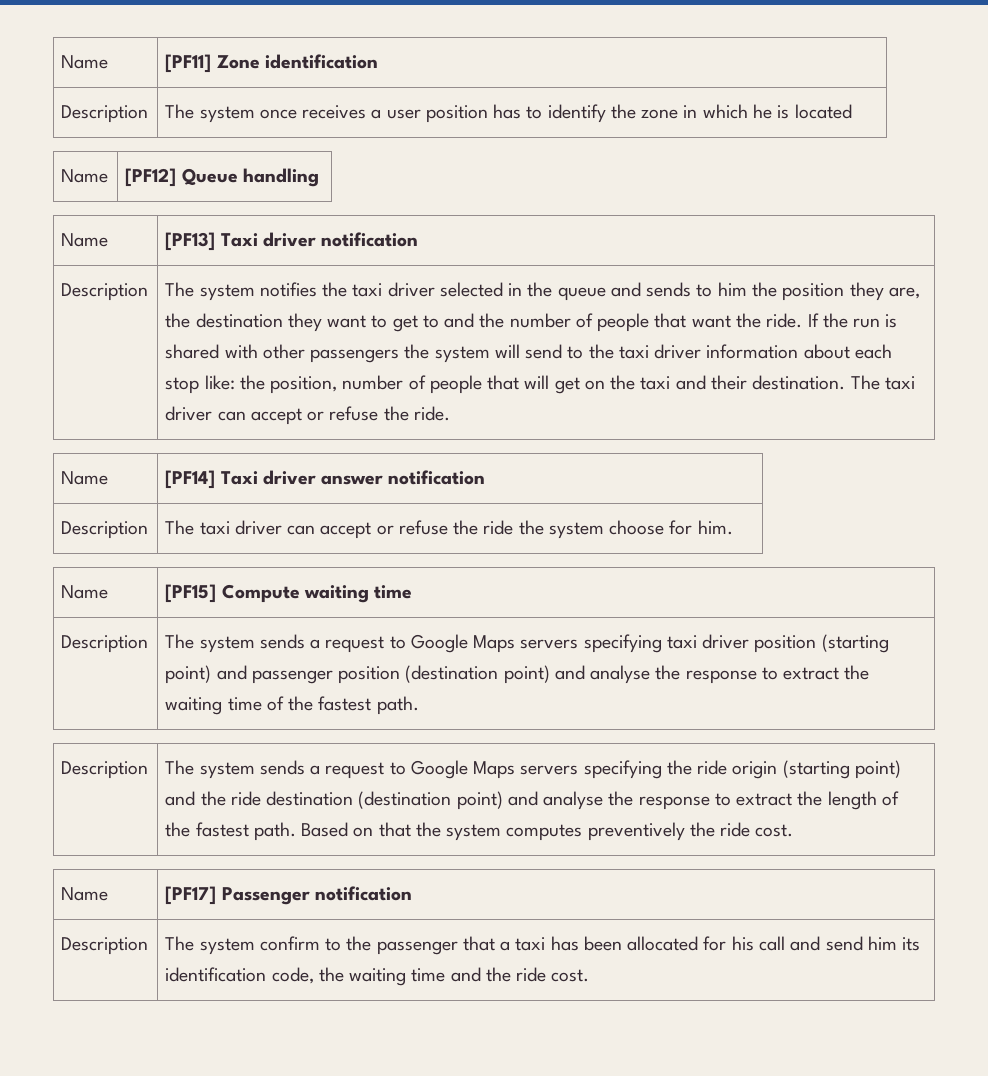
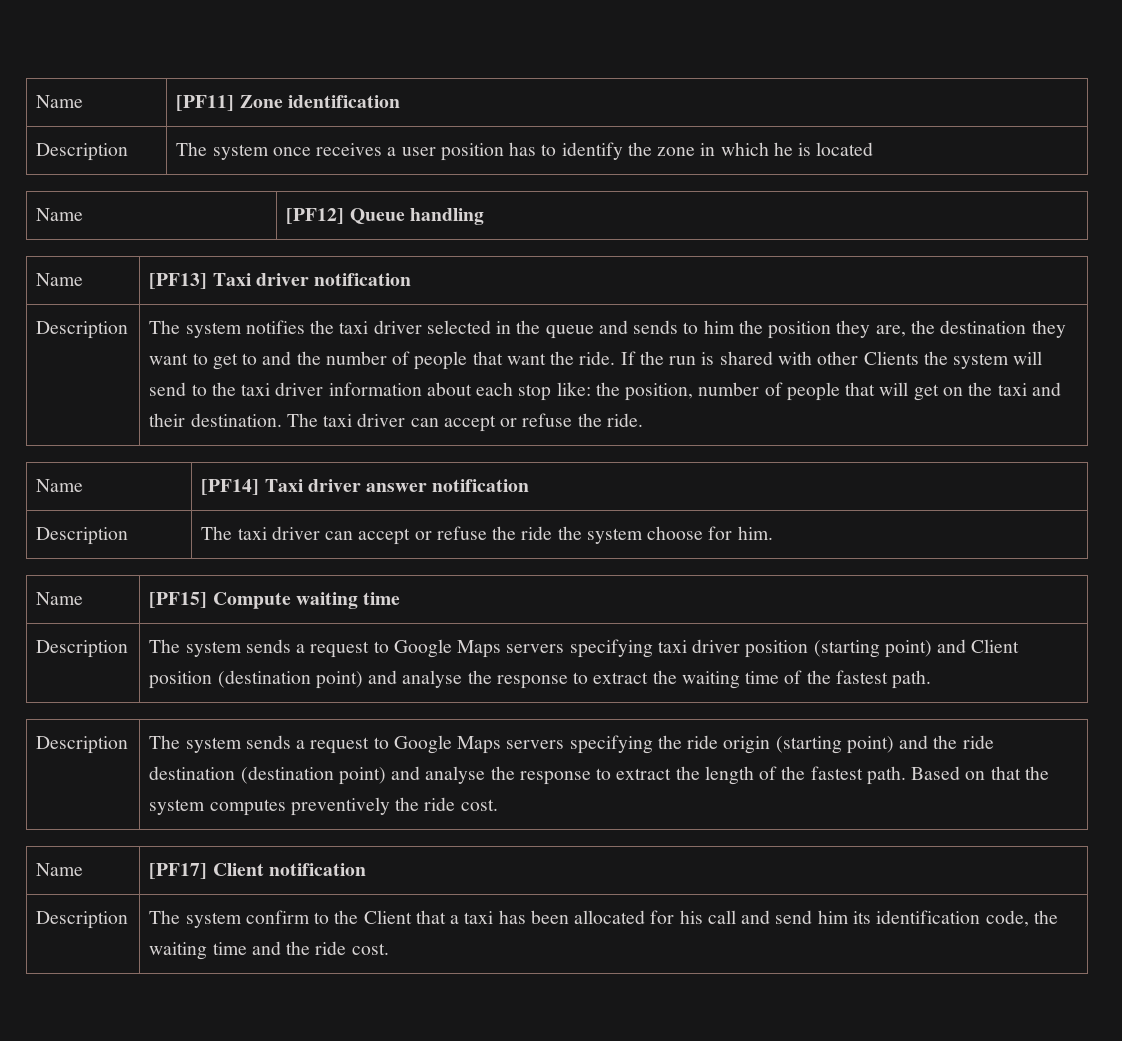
- If the run is shared with other passengers the system will send to the taxi driver information about each stop like: the position, number of people that will get on the taxi and their destination.
+ If the run is shared with other Clients the system will send to the taxi driver information about each stop like: the position, number of people that will get on the taxi and their destination.
- Description | The system sends a request to Google Maps servers specifying taxi driver position (starting point) and passenger position (destination point) and analyse the response to extract the waiting time of the fastest path.
+ Description | The system sends a request to Google Maps servers specifying taxi driver position (starting point) and Client position (destination point) and analyse the response to extract the waiting time of the fastest path.
- Name | [PF17] Passenger notification
+ Name | [PF17] Client notification
- Description | The system confirm to the passenger that a taxi has been allocated for his call and send him its identification code, the waiting time and the ride cost.
+ Description | The system confirm to the Client that a taxi has been allocated for his call and send him its identification code, the waiting time and the ride cost.

